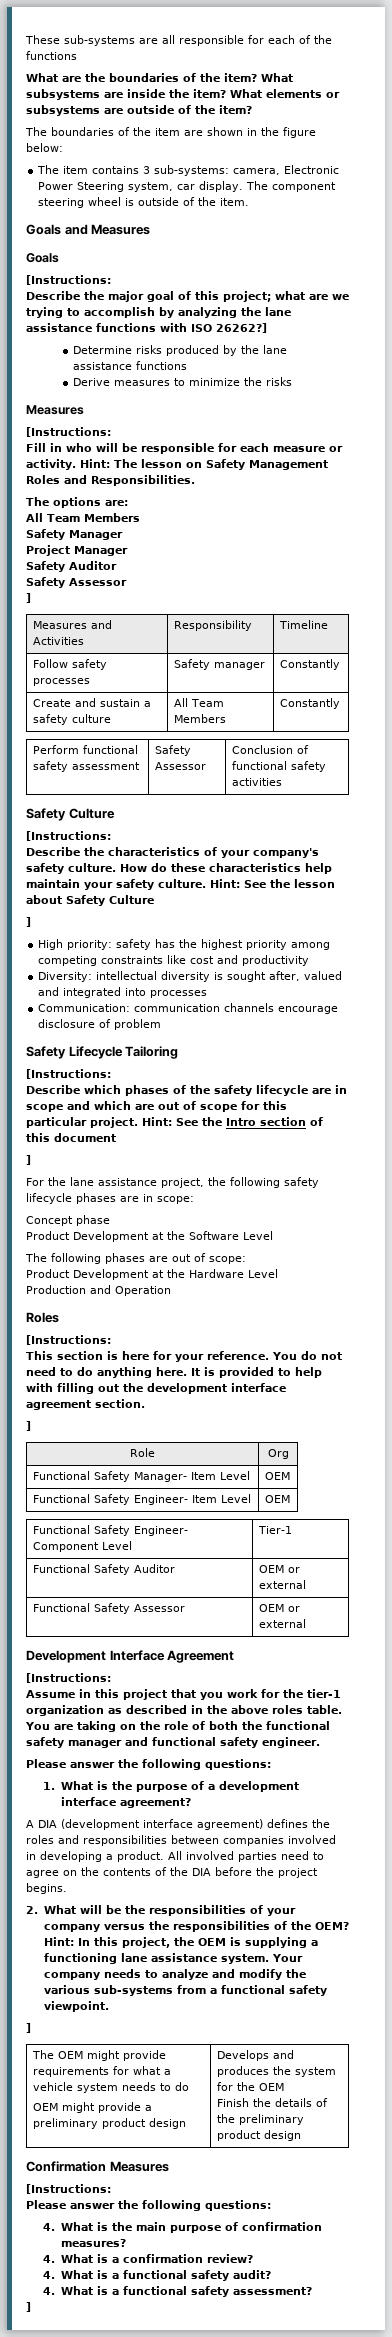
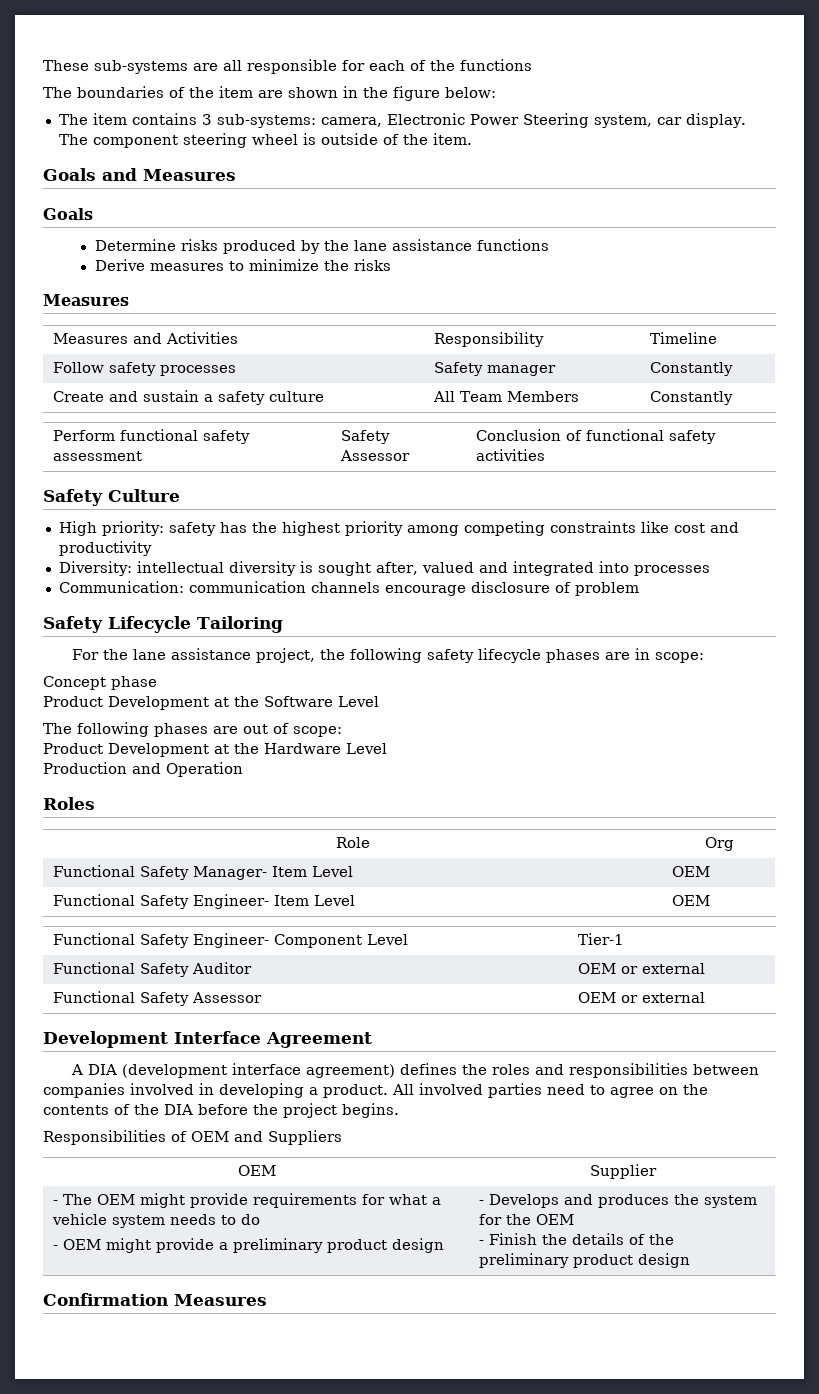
- What are the boundaries of the item? What subsystems are inside the item? What elements or subsystems are outside of the item?
  Goals and Measures
  Goals
- [Instructions:
- Describe the major goal of this project; what are we trying to accomplish by analyzing the lane assistance functions with ISO 26262?]
  Derive measures to minimize the risks
  Measures
- [Instructions:
- Fill in who will be responsible for each measure or activity. Hint: The lesson on Safety Management Roles and Responsibilities.
- The options are:
- All Team Members
- Safety Manager
- Project Manager
- Safety Auditor
- Safety Assessor
- ]
  Perform functional safety assessment | Safety Assessor | Conclusion of functional safety activities
  Safety Culture
- [Instructions:
- Describe the characteristics of your company's safety culture. How do these characteristics help maintain your safety culture. Hint: See the lesson about Safety Culture
- ]
  Safety Lifecycle Tailoring
- [Instructions:
- Describe which phases of the safety lifecycle are in scope and which are out of scope for this particular project. Hint: See the Intro section of this document
- ]
  Production and Operation
  Roles
- [Instructions:
- This section is here for your reference. You do not need to do anything here. It is provided to help with filling out the development interface agreement section.
- ]
  Development Interface Agreement
- [Instructions:
- Assume in this project that you work for the tier-1 organization as described in the above roles table. You are taking on the role of both the functional safety manager and functional safety engineer.
- Please answer the following questions:
- 1. What is the purpose of a development interface agreement?
- 2. What will be the responsibilities of your company versus the responsibilities of the OEM? Hint: In this project, the OEM is supplying a functioning lane assistance system. Your company needs to analyze and modify the various sub-systems from a functional safety viewpoint.
- ]
- The OEM might provide requirements for what a vehicle system needs to do
- OEM might provide a preliminary product design | Develops and produces the system for the OEM
- Finish the details of the preliminary product design
+ Responsibilities of OEM and Suppliers
+ OEM | Supplier
+ - The OEM might provide requirements for what a vehicle system needs to do
+ - OEM might provide a preliminary product design | - Develops and produces the system for the OEM
+ - Finish the details of the preliminary product design
  Confirmation Measures
- [Instructions:
- Please answer the following questions:
- 4. What is the main purpose of confirmation measures?
- 4. What is a confirmation review?
- 4. What is a functional safety audit?
- 4. What is a functional safety assessment?
- ]

